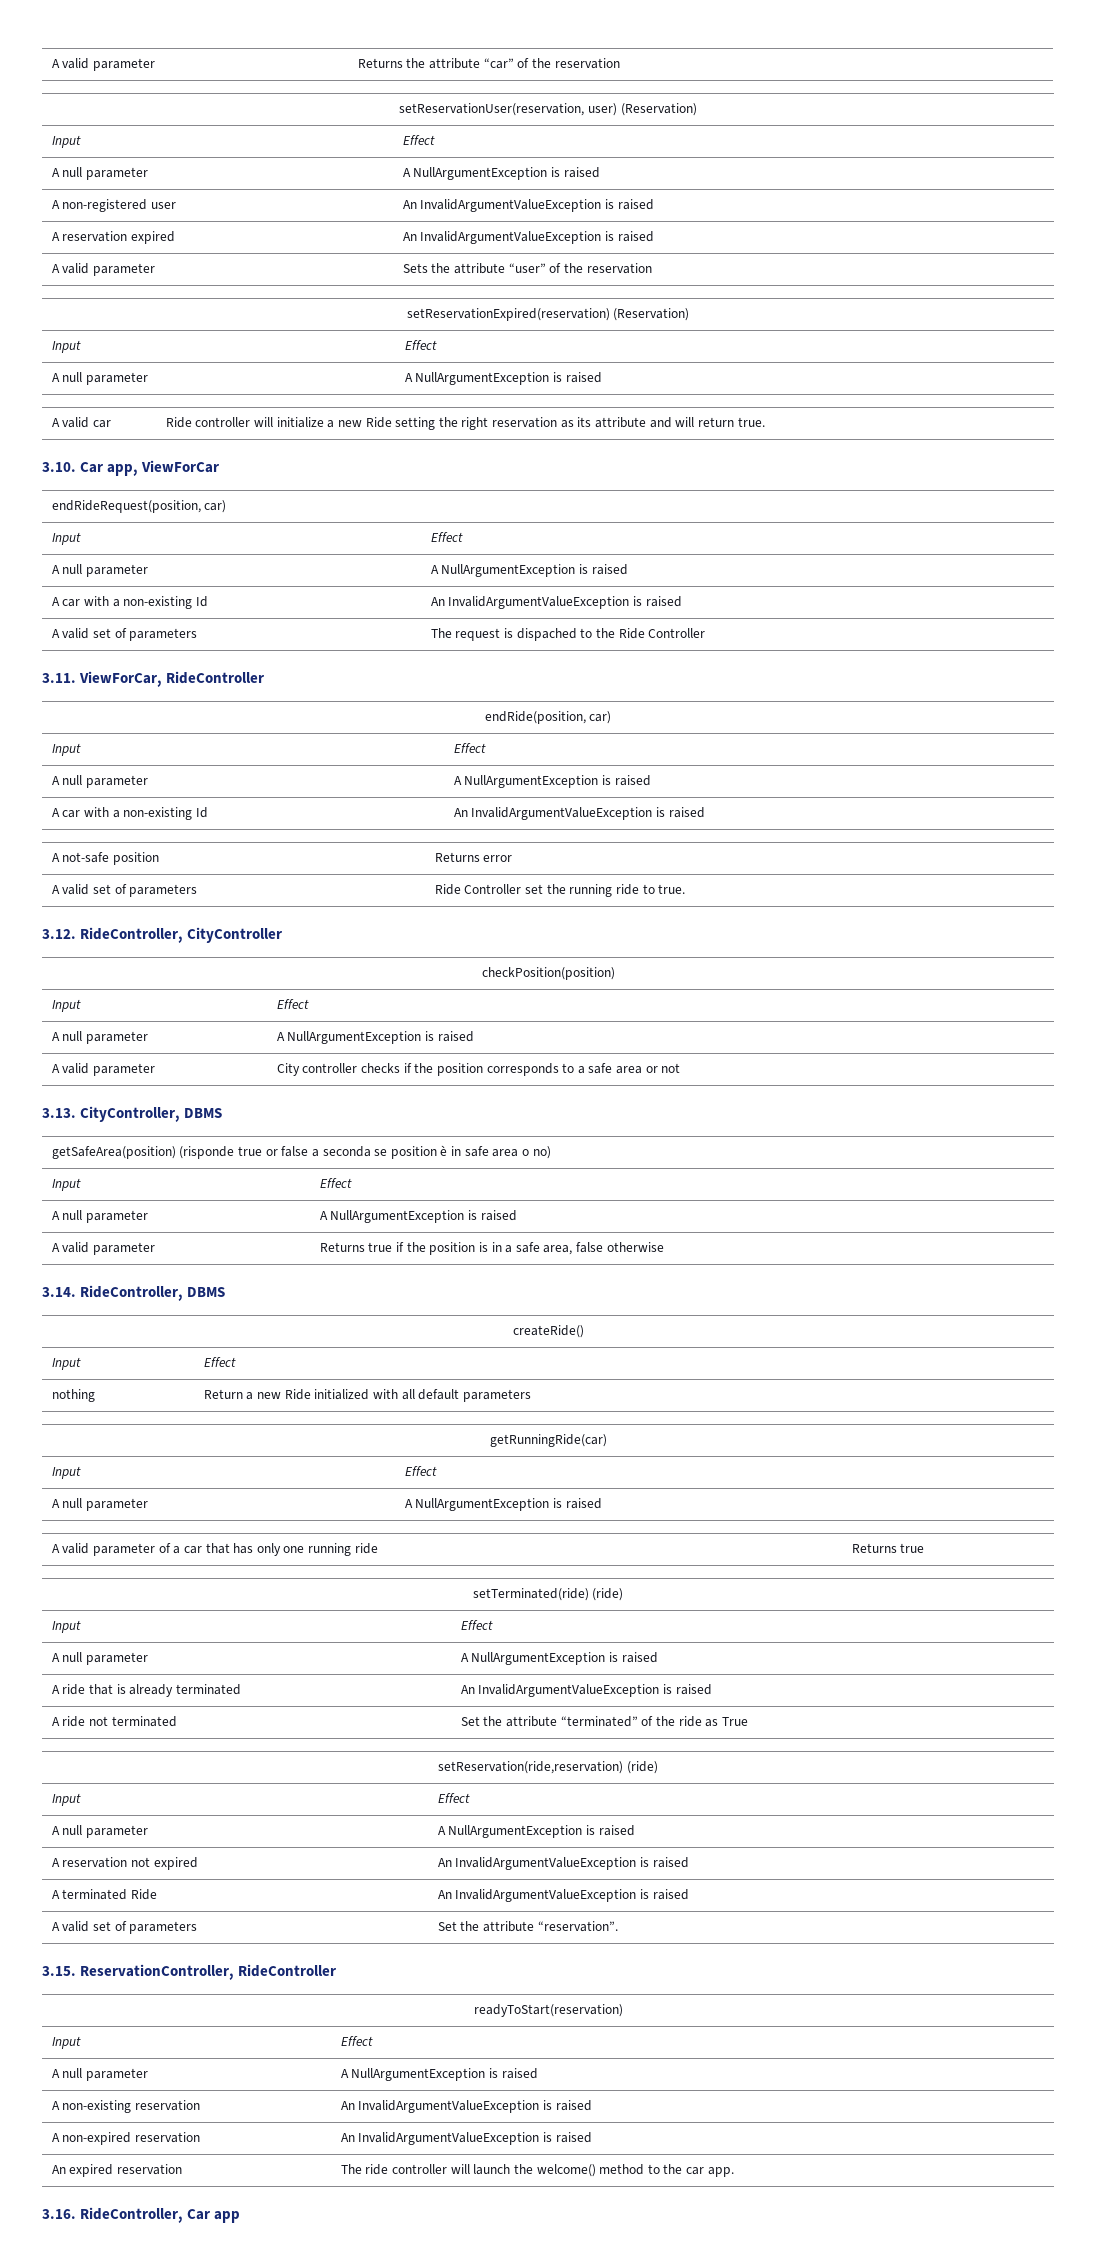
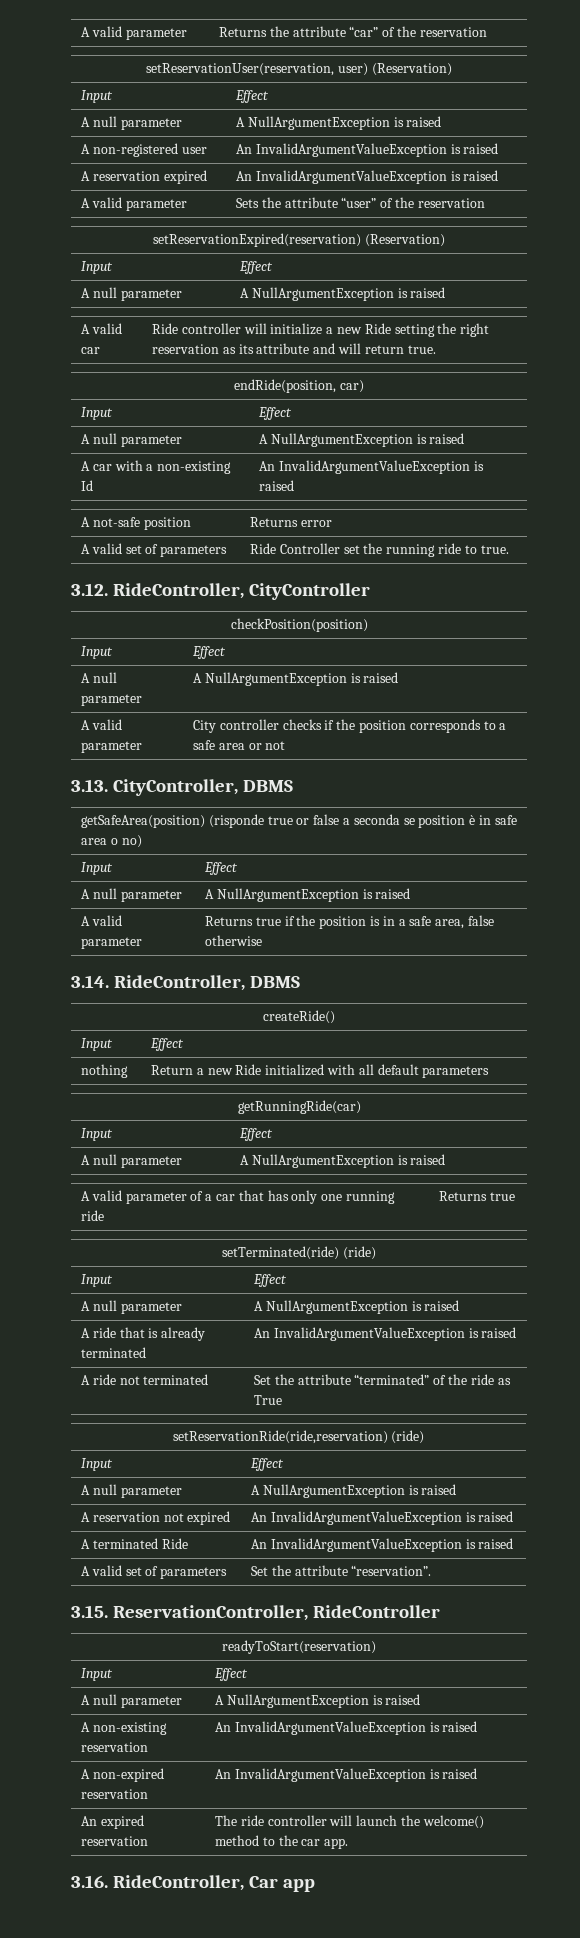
- 3.10. Car app, ViewForCar
- endRideRequest(position, car)
- Input | Effect
- A null parameter | A NullArgumentException is raised
- A car with a non-existing Id | An InvalidArgumentValueException is raised
- A valid set of parameters | The request is dispached to the Ride Controller
- 3.11. ViewForCar, RideController
- setReservation(ride,reservation) (ride)
+ setReservationRide(ride,reservation) (ride)

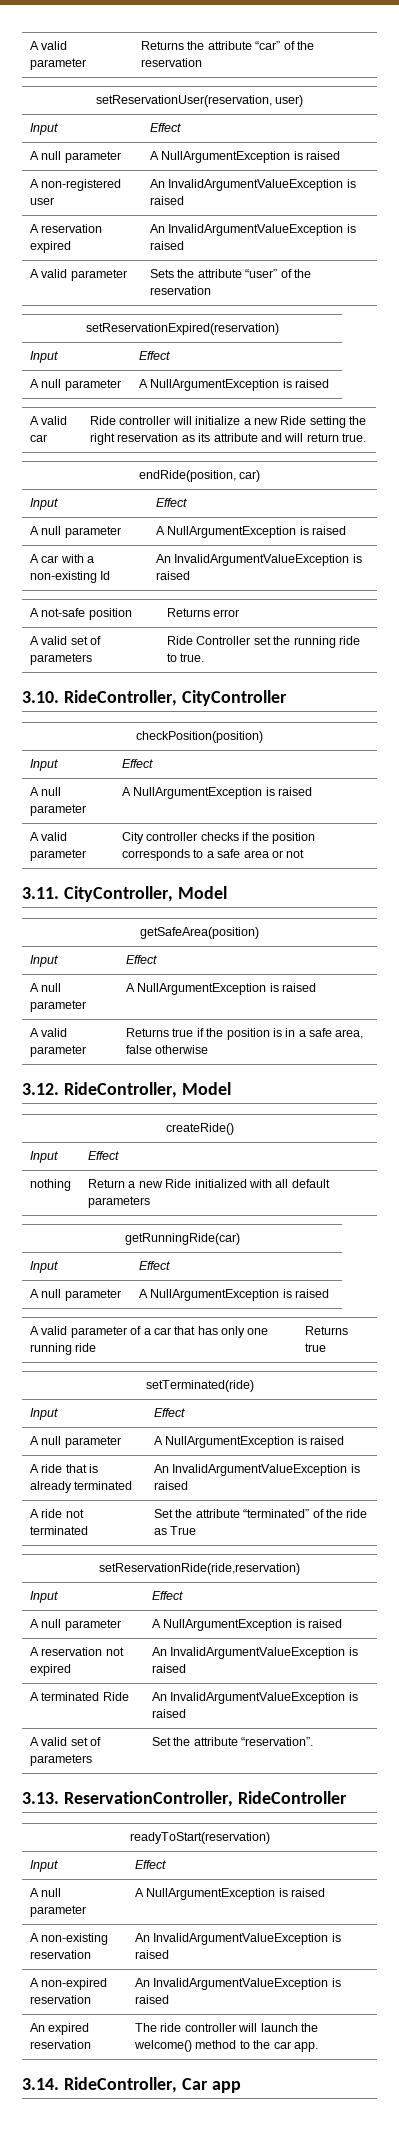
- setReservationUser(reservation, user) (Reservation)
+ setReservationUser(reservation, user)
- setReservationExpired(reservation) (Reservation)
+ setReservationExpired(reservation)
- 3.12. RideController, CityController
+ 3.10. RideController, CityController
- 3.13. CityController, DBMS
- getSafeArea(position) (risponde true or false a seconda se position è in safe area o no)
+ 3.11. CityController, Model
+ getSafeArea(position)
- 3.14. RideController, DBMS
+ 3.12. RideController, Model
- setTerminated(ride) (ride)
+ setTerminated(ride)
- setReservationRide(ride,reservation) (ride)
+ setReservationRide(ride,reservation)
- 3.15. ReservationController, RideController
+ 3.13. ReservationController, RideController
- 3.16. RideController, Car app
+ 3.14. RideController, Car app

